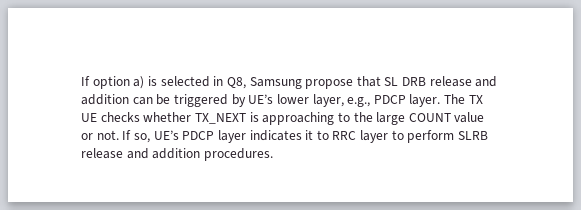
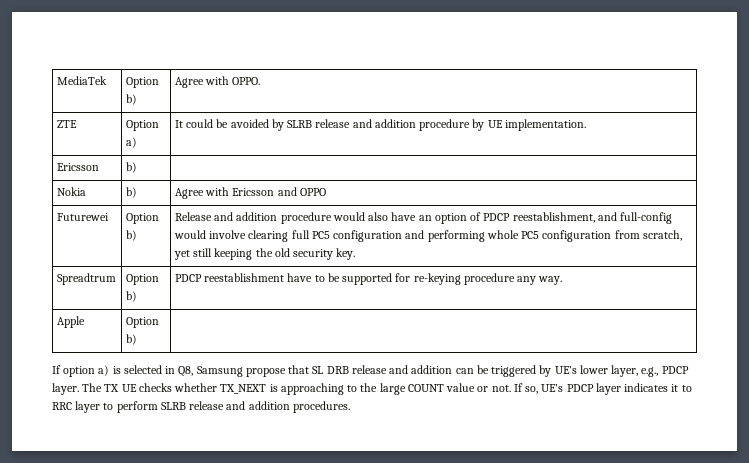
+ MediaTek | Option b) | Agree with OPPO.
+ ZTE | Option a) | It could be avoided by SLRB release and addition procedure by UE implementation.
+ Ericsson | b) |
+ Nokia | b) | Agree with Ericsson and OPPO
+ Futurewei | Option b) | Release and addition procedure would also have an option of PDCP reestablishment, and full-config would involve clearing full PC5 configuration and performing whole PC5 configuration from scratch, yet still keeping the old security key.
+ Spreadtrum | Option b) | PDCP reestablishment have to be supported for re-keying procedure any way.
+ Apple | Option b) |

